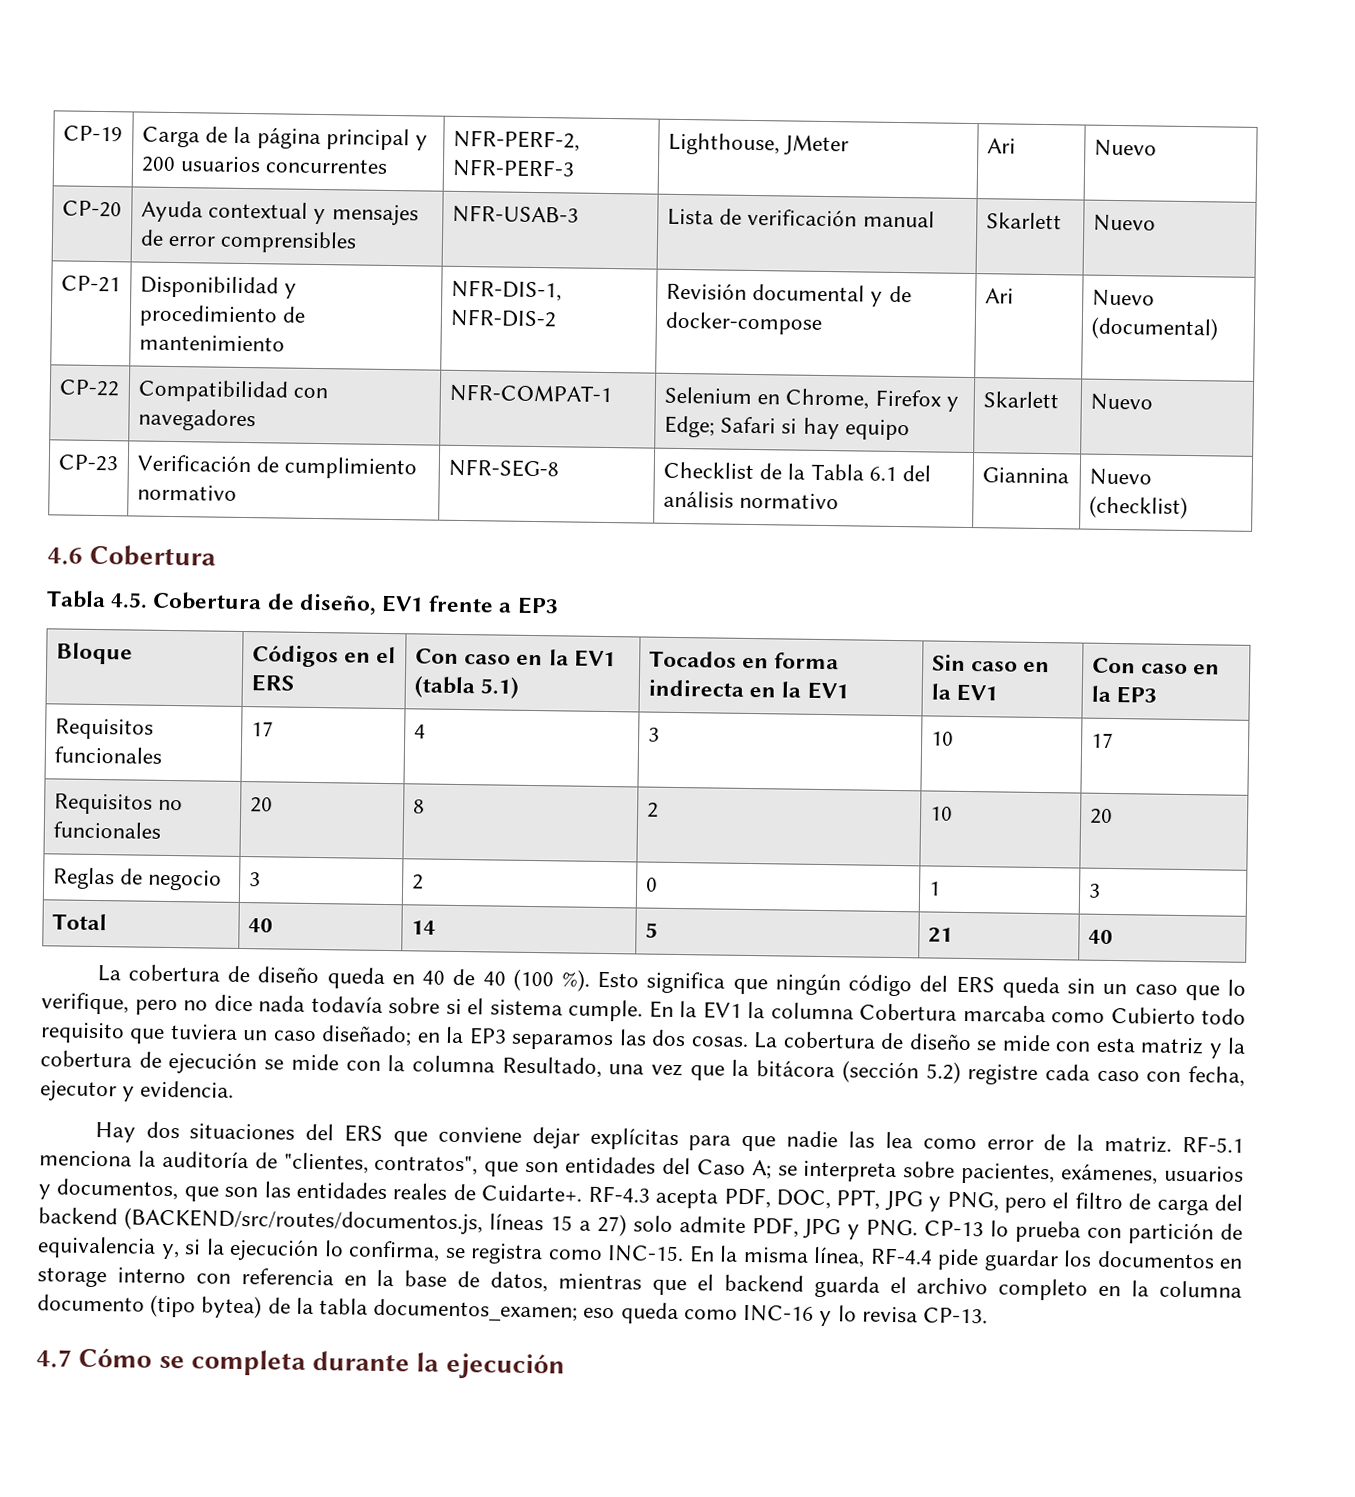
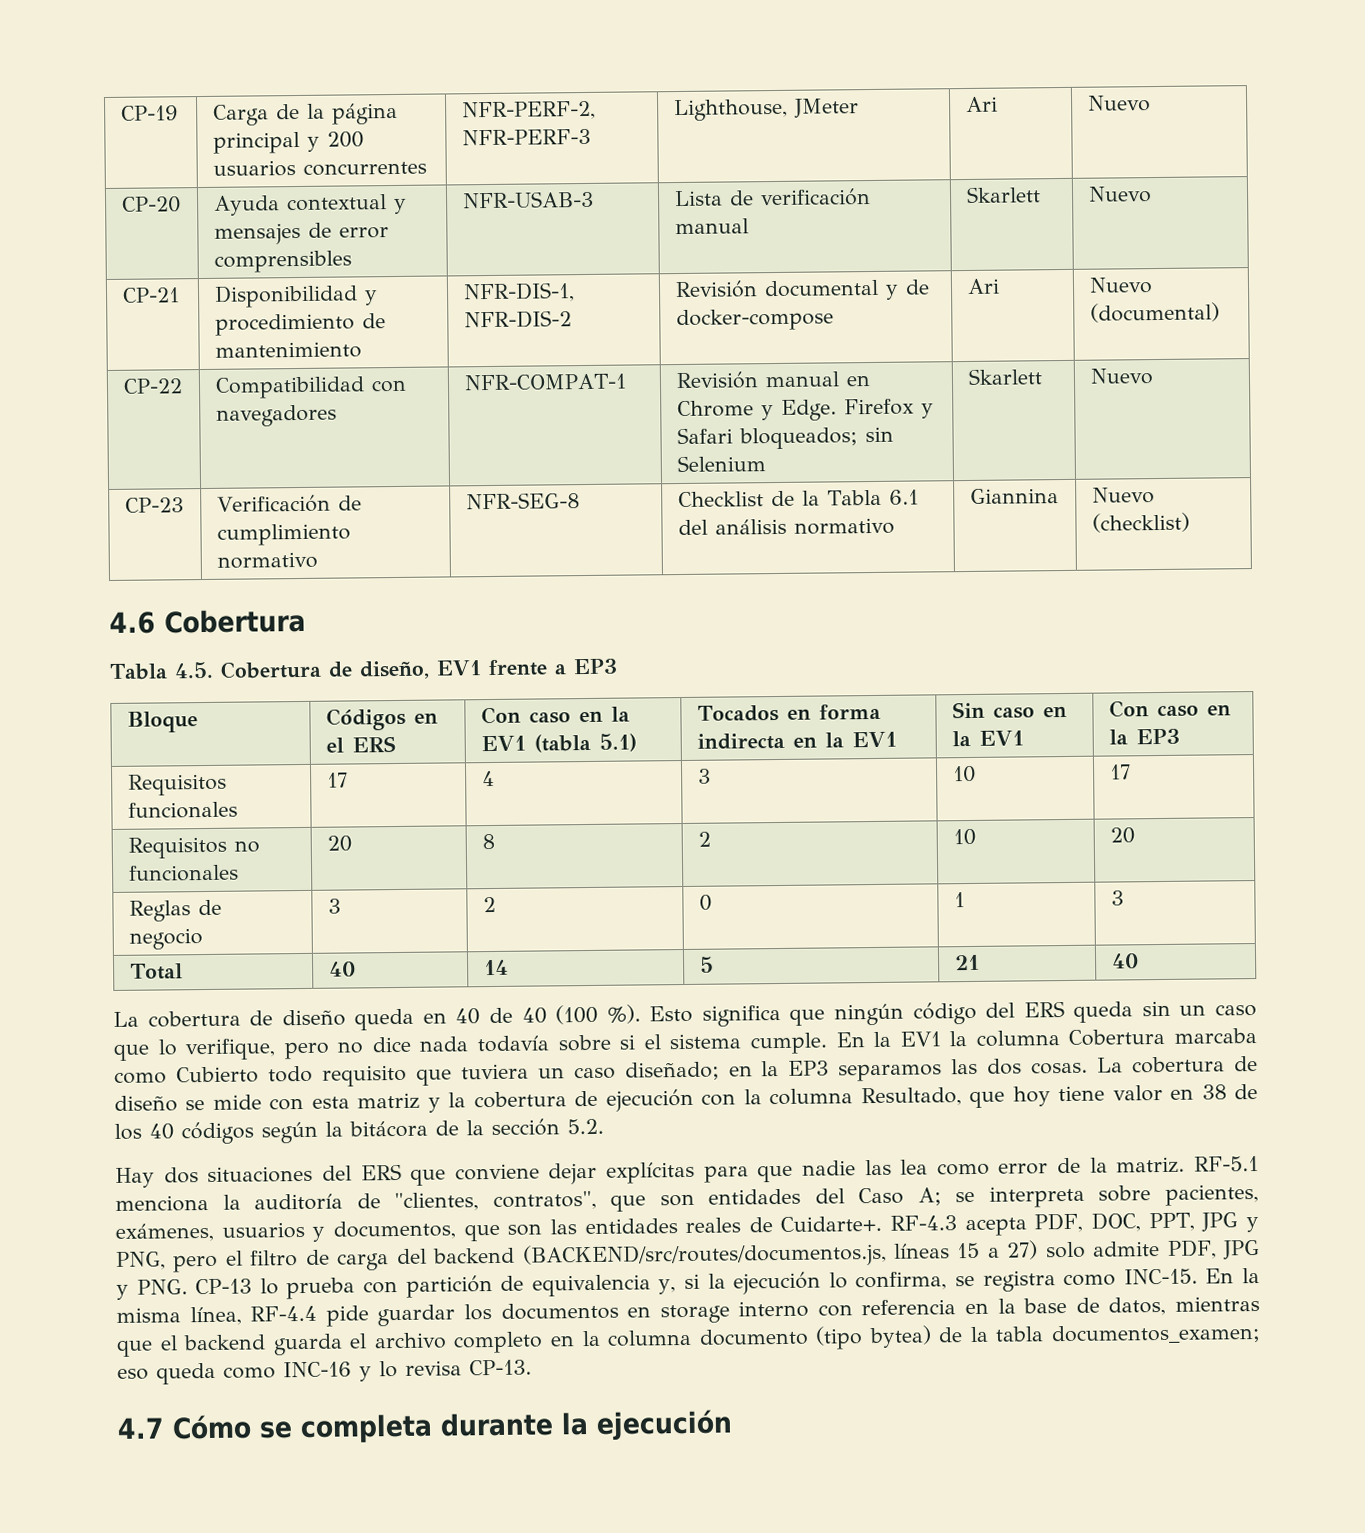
- CP-22 | Compatibilidad con navegadores | NFR-COMPAT-1 | Selenium en Chrome, Firefox y Edge; Safari si hay equipo | Skarlett | Nuevo
+ CP-22 | Compatibilidad con navegadores | NFR-COMPAT-1 | Revisión manual en Chrome y Edge. Firefox y Safari bloqueados; sin Selenium | Skarlett | Nuevo
- La cobertura de diseño se mide con esta matriz y la cobertura de ejecución se mide con la columna Resultado, una vez que la bitácora (sección 5.2) registre cada caso con fecha, ejecutor y evidencia.
+ La cobertura de diseño se mide con esta matriz y la cobertura de ejecución con la columna Resultado, que hoy tiene valor en 38 de los 40 códigos según la bitácora de la sección 5.2.

